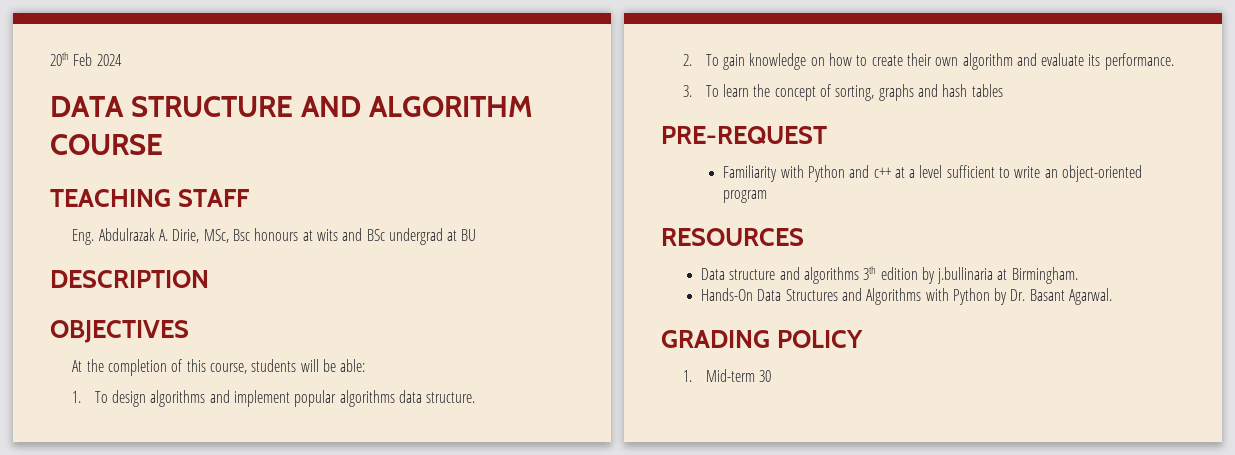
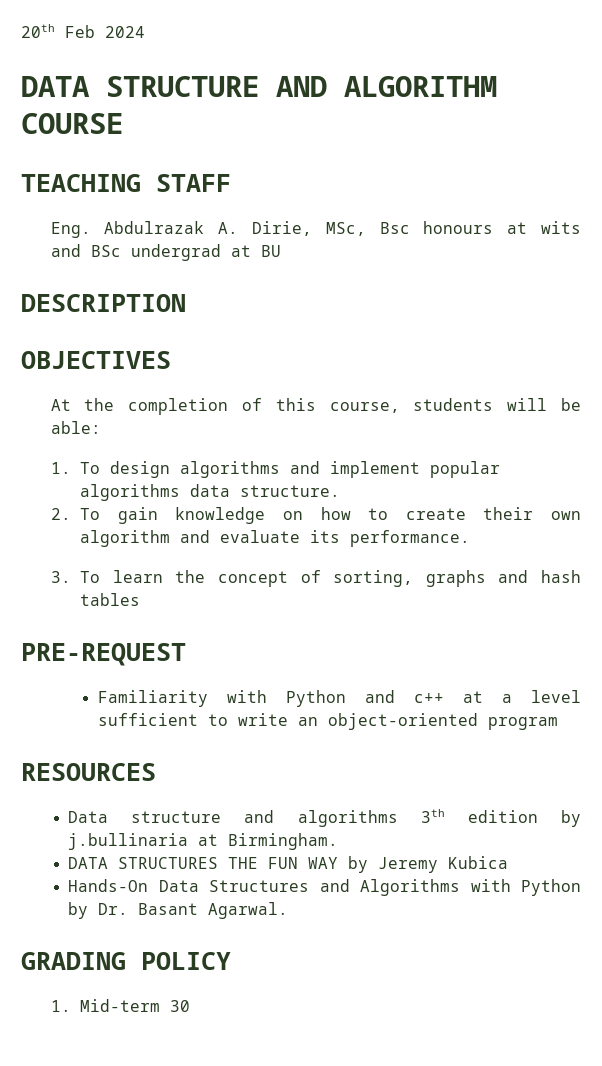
+ DATA STRUCTURES THE FUN WAY by Jeremy Kubica

